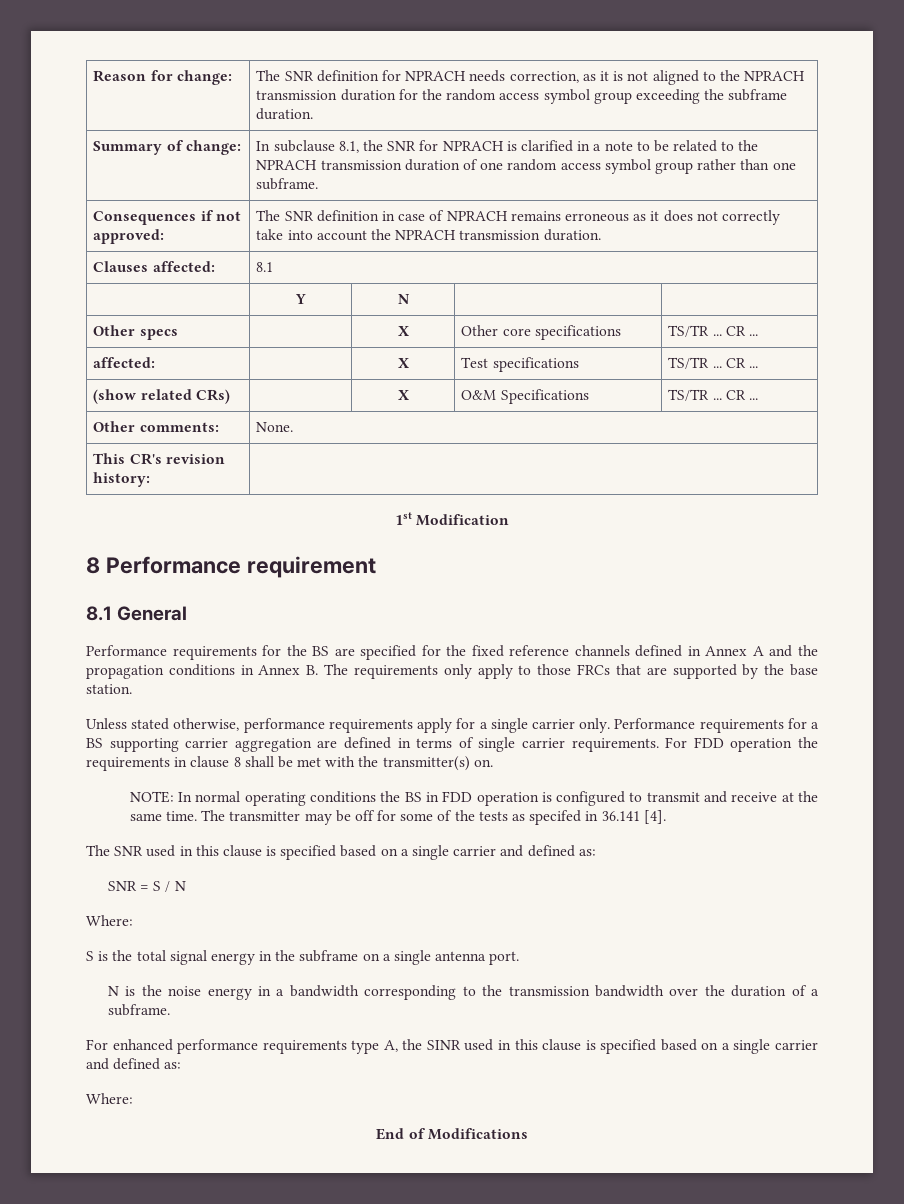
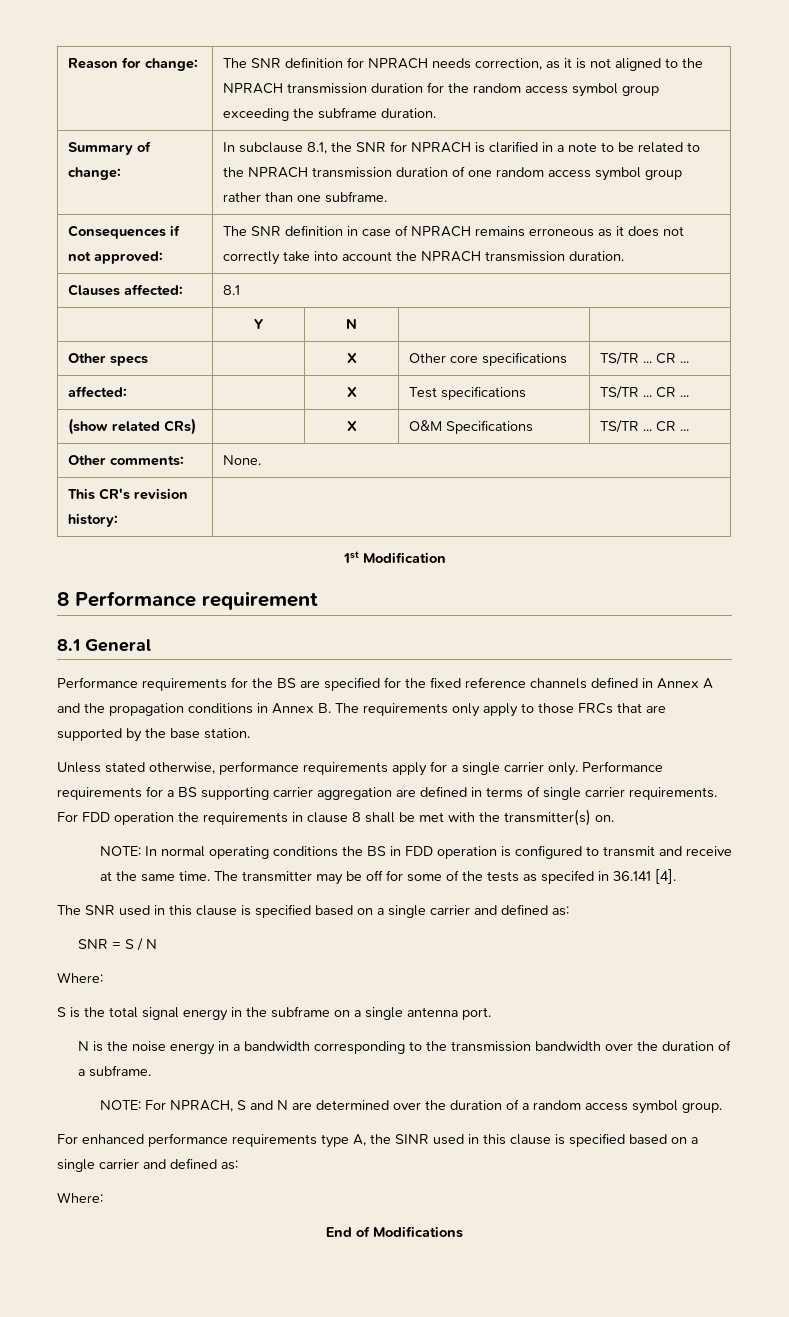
+ NOTE: For NPRACH, S and N are determined over the duration of a random access symbol group.

